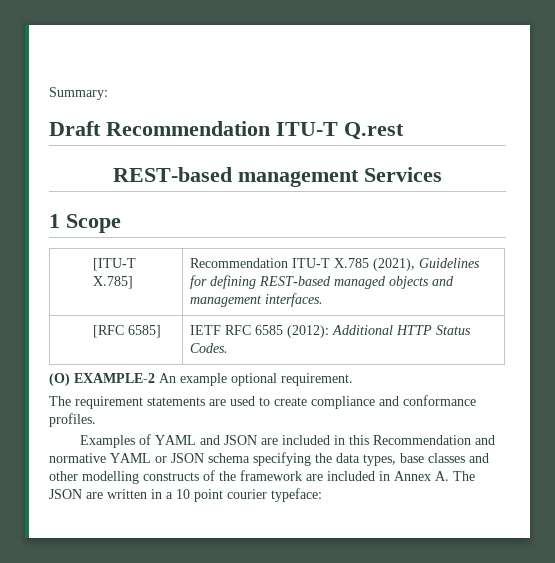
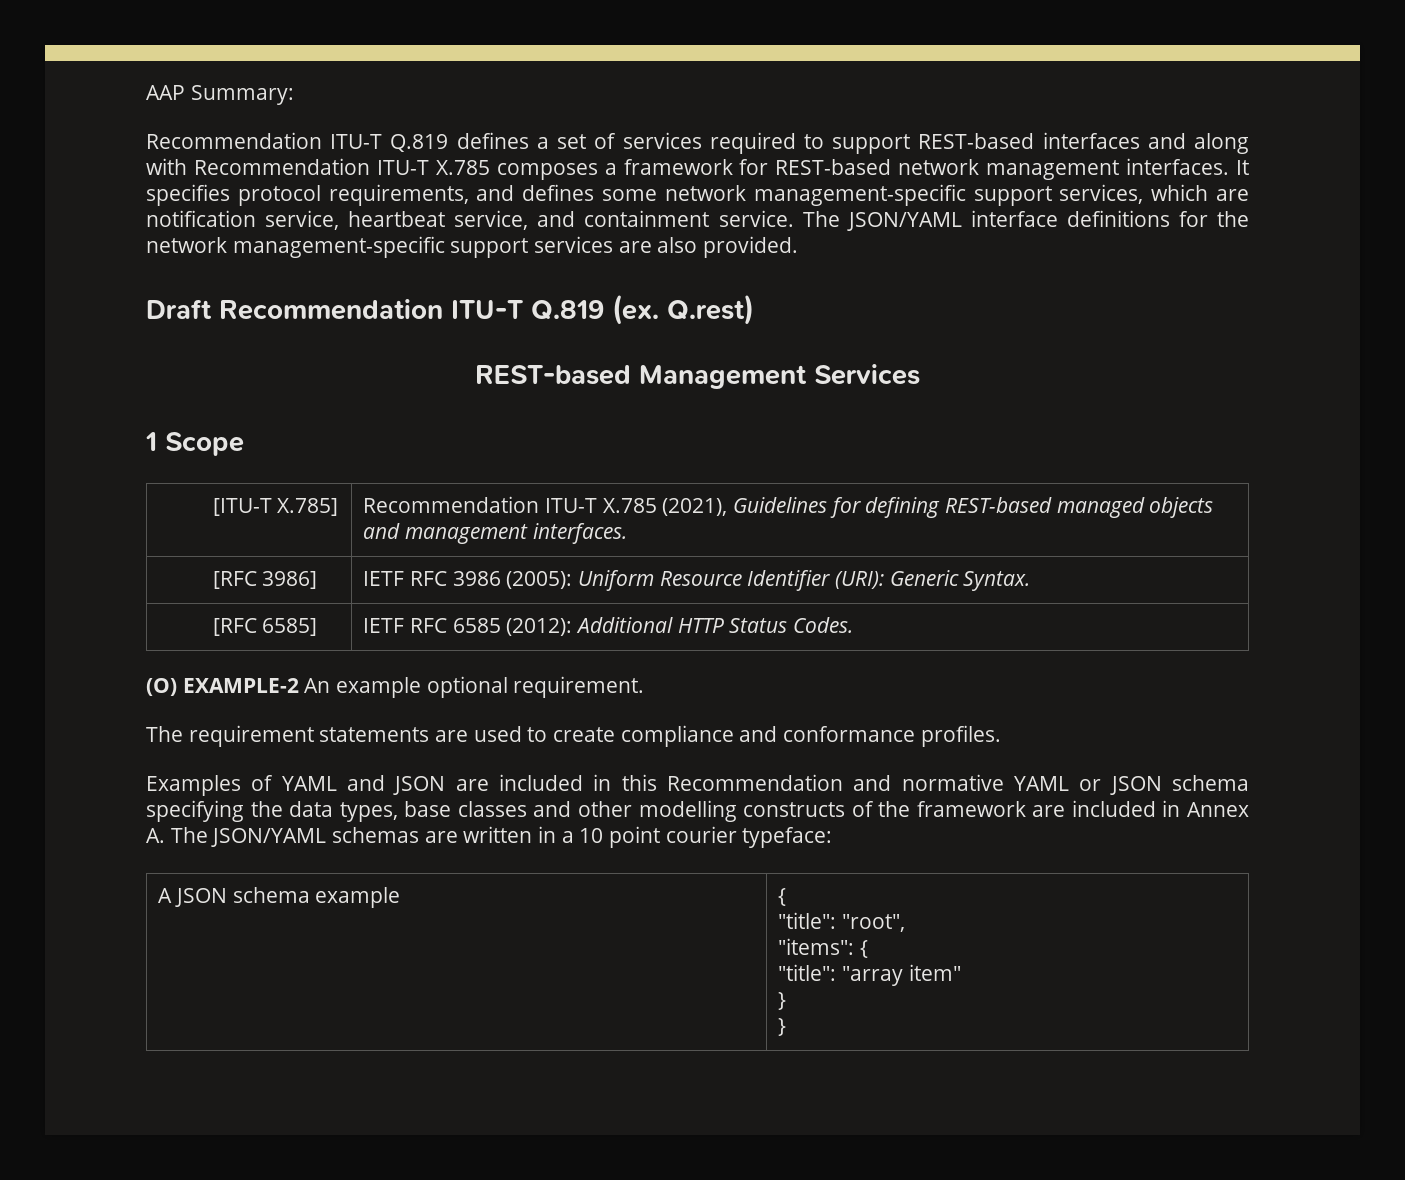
- Summary:
+ AAP Summary:
+ Recommendation ITU-T Q.819 defines a set of services required to support REST-based interfaces and along with Recommendation ITU-T X.785 composes a framework for REST-based network management interfaces. It specifies protocol requirements, and defines some network management-specific support services, which are notification service, heartbeat service, and containment service. The JSON/YAML interface definitions for the network management-specific support services are also provided.
- Draft Recommendation ITU-T Q.rest
- REST-based management Services
+ Draft Recommendation ITU-T Q.819 (ex. Q.rest)
+ REST-based Management Services
+ [RFC 3986] | IETF RFC 3986 (2005): Uniform Resource Identifier (URI): Generic Syntax.
- Examples of YAML and JSON are included in this Recommendation and normative YAML or JSON schema specifying the data types, base classes and other modelling constructs of the framework are included in Annex A. The JSON are written in a 10 point courier typeface:
+ Examples of YAML and JSON are included in this Recommendation and normative YAML or JSON schema specifying the data types, base classes and other modelling constructs of the framework are included in Annex A. The JSON/YAML schemas are written in a 10 point courier typeface:
+ A JSON schema example | {
+ "title": "root",
+ "items": {
+ "title": "array item"
+ }
+ }

